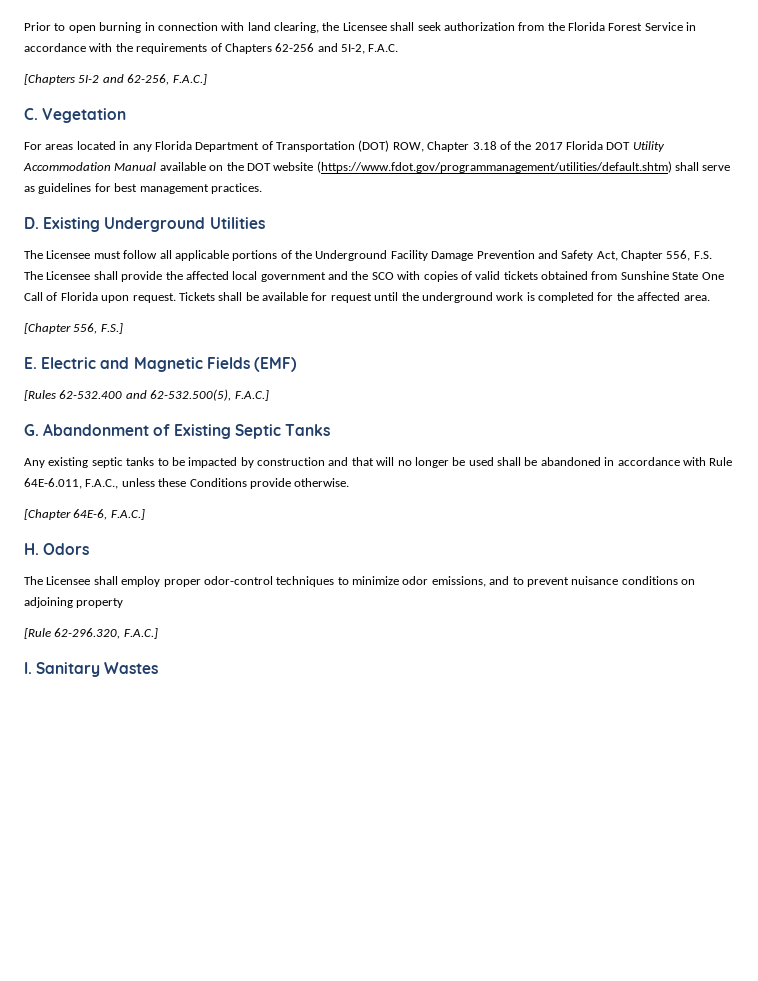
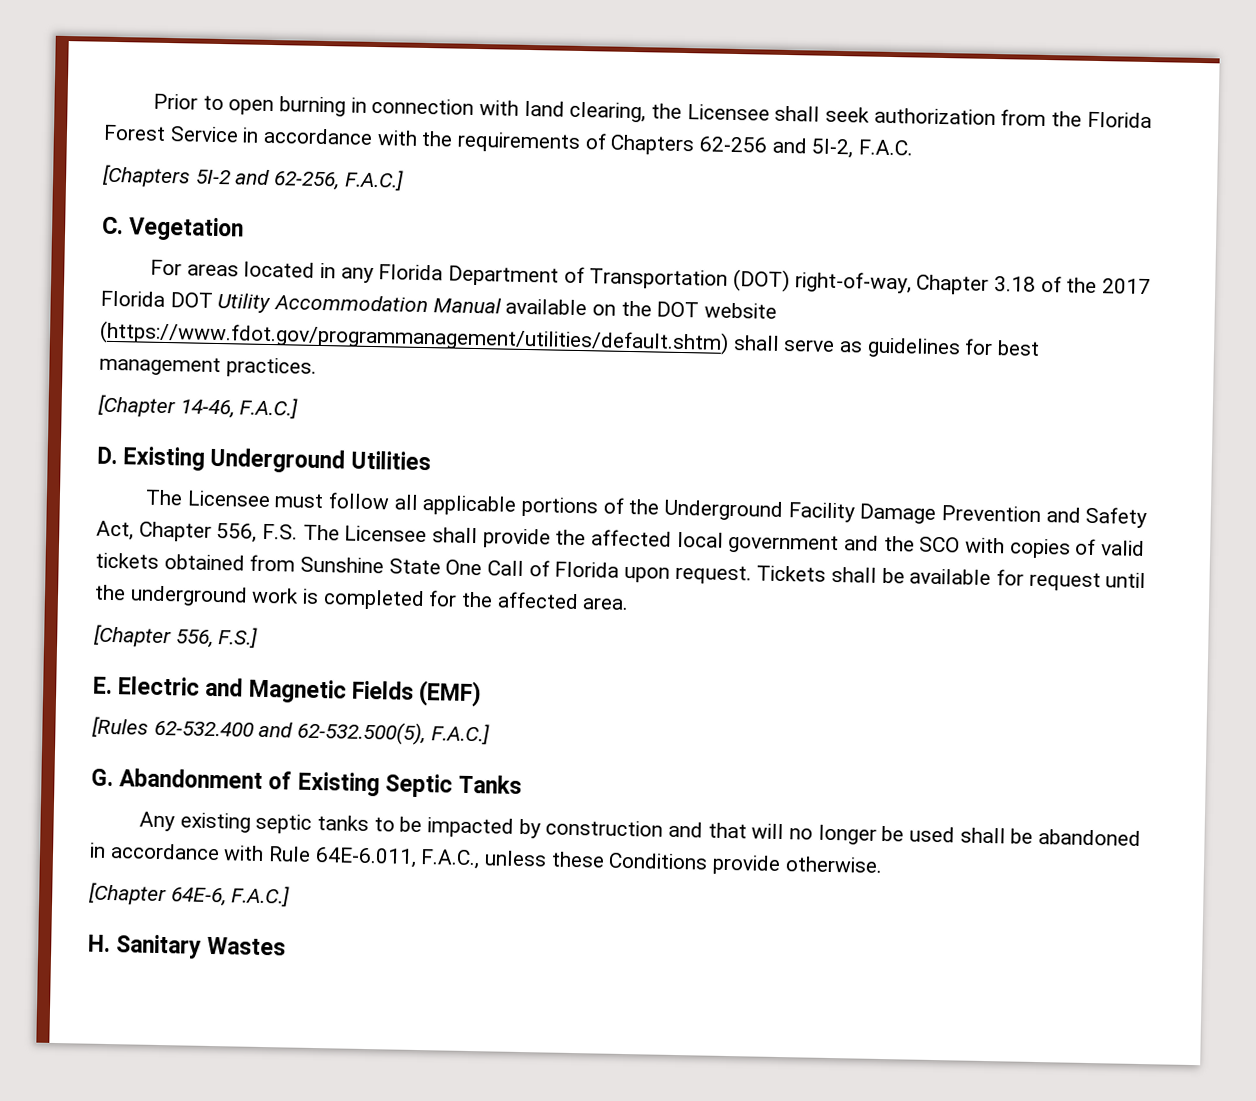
- For areas located in any Florida Department of Transportation (DOT) ROW, Chapter 3.18 of the 2017 Florida DOT Utility Accommodation Manual available on the DOT website (https://www.fdot.gov/programmanagement/utilities/default.shtm) shall serve as guidelines for best management practices.
+ For areas located in any Florida Department of Transportation (DOT) right-of-way, Chapter 3.18 of the 2017 Florida DOT Utility Accommodation Manual available on the DOT website (https://www.fdot.gov/programmanagement/utilities/default.shtm) shall serve as guidelines for best management practices.
+ [Chapter 14-46, F.A.C.]
- H. Odors
- The Licensee shall employ proper odor-control techniques to minimize odor emissions, and to prevent nuisance conditions on adjoining property
- [Rule 62-296.320, F.A.C.]
- I. Sanitary Wastes
+ H. Sanitary Wastes

